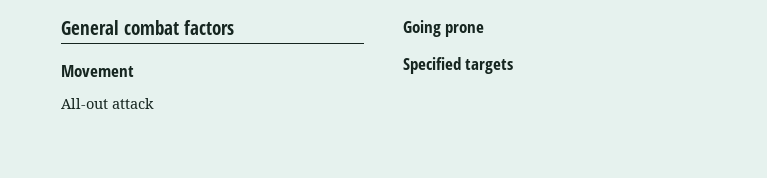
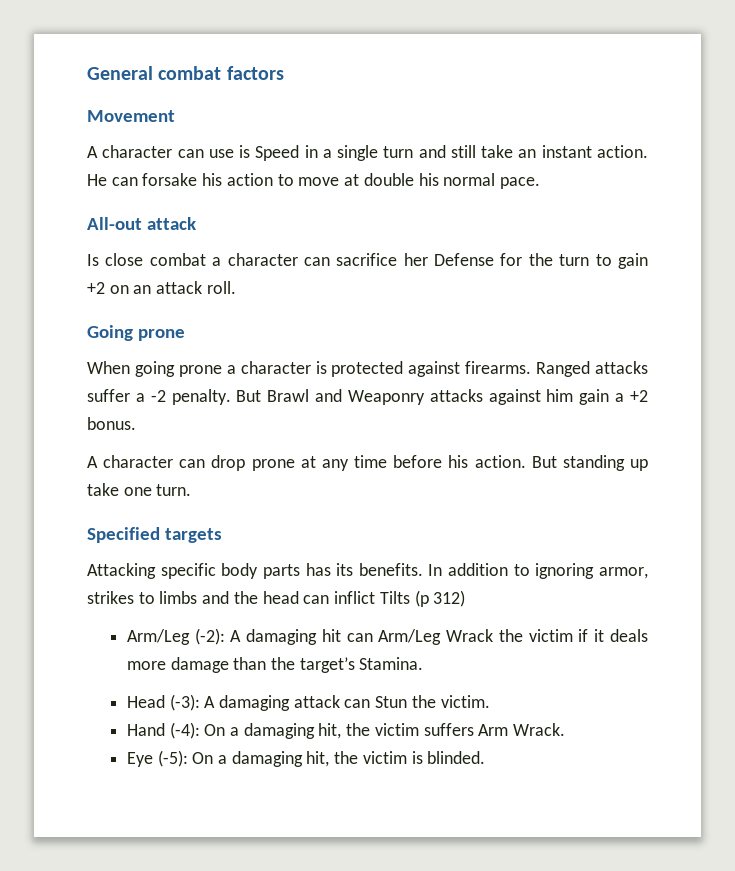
+ A character can use is Speed in a single turn and still take an instant action. He can forsake his action to move at double his normal pace.
  All-out attack
+ Is close combat a character can sacrifice her Defense for the turn to gain +2 on an attack roll.
  Going prone
+ When going prone a character is protected against firearms. Ranged attacks suffer a -2 penalty. But Brawl and Weaponry attacks against him gain a +2 bonus.
+ A character can drop prone at any time before his action. But standing up take one turn.
  Specified targets
+ Attacking specific body parts has its benefits. In addition to ignoring armor, strikes to limbs and the head can inflict Tilts (p 312)
+ Arm/Leg (-2): A damaging hit can Arm/Leg Wrack the victim if it deals more damage than the target’s Stamina.
+ Head (-3): A damaging attack can Stun the victim.
+ Hand (-4): On a damaging hit, the victim suffers Arm Wrack.
+ Eye (-5): On a damaging hit, the victim is blinded.

